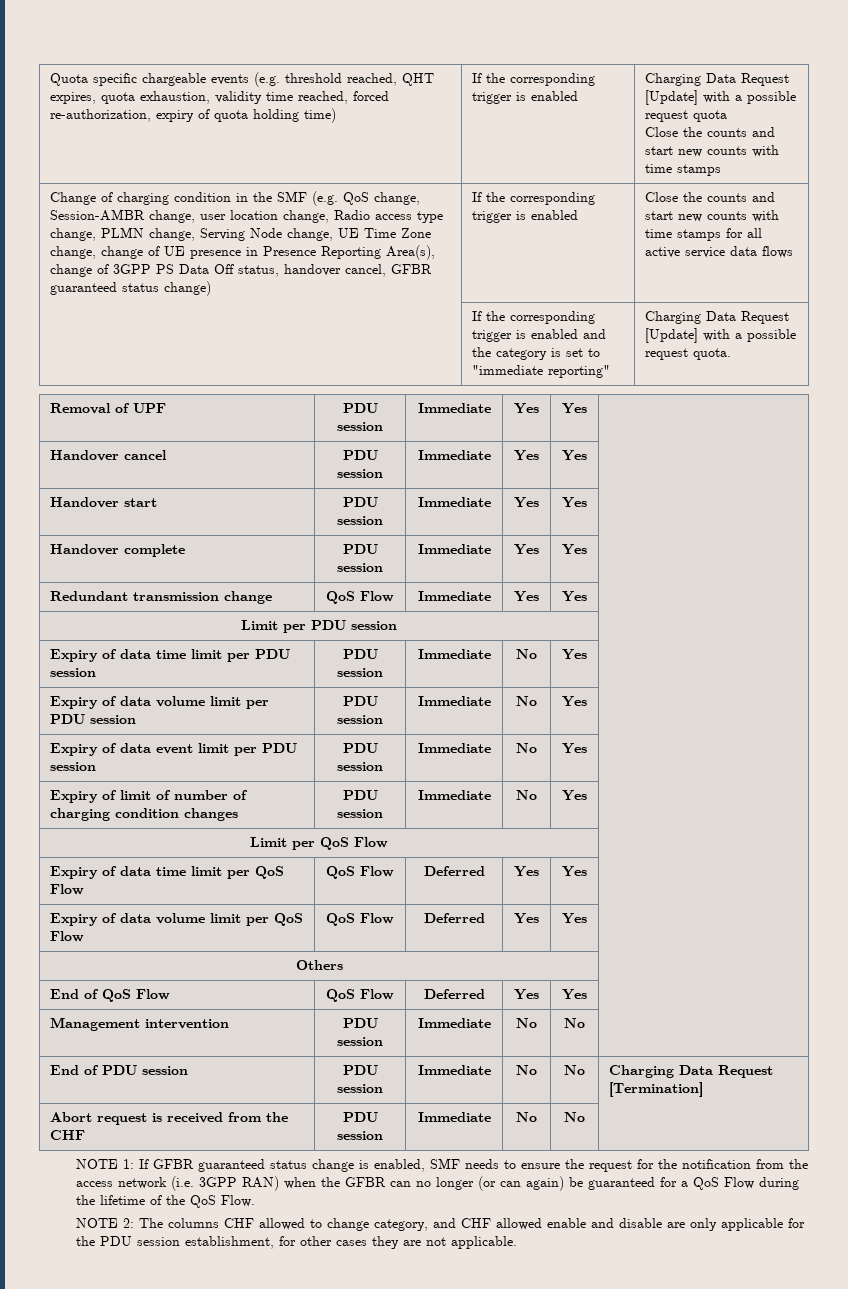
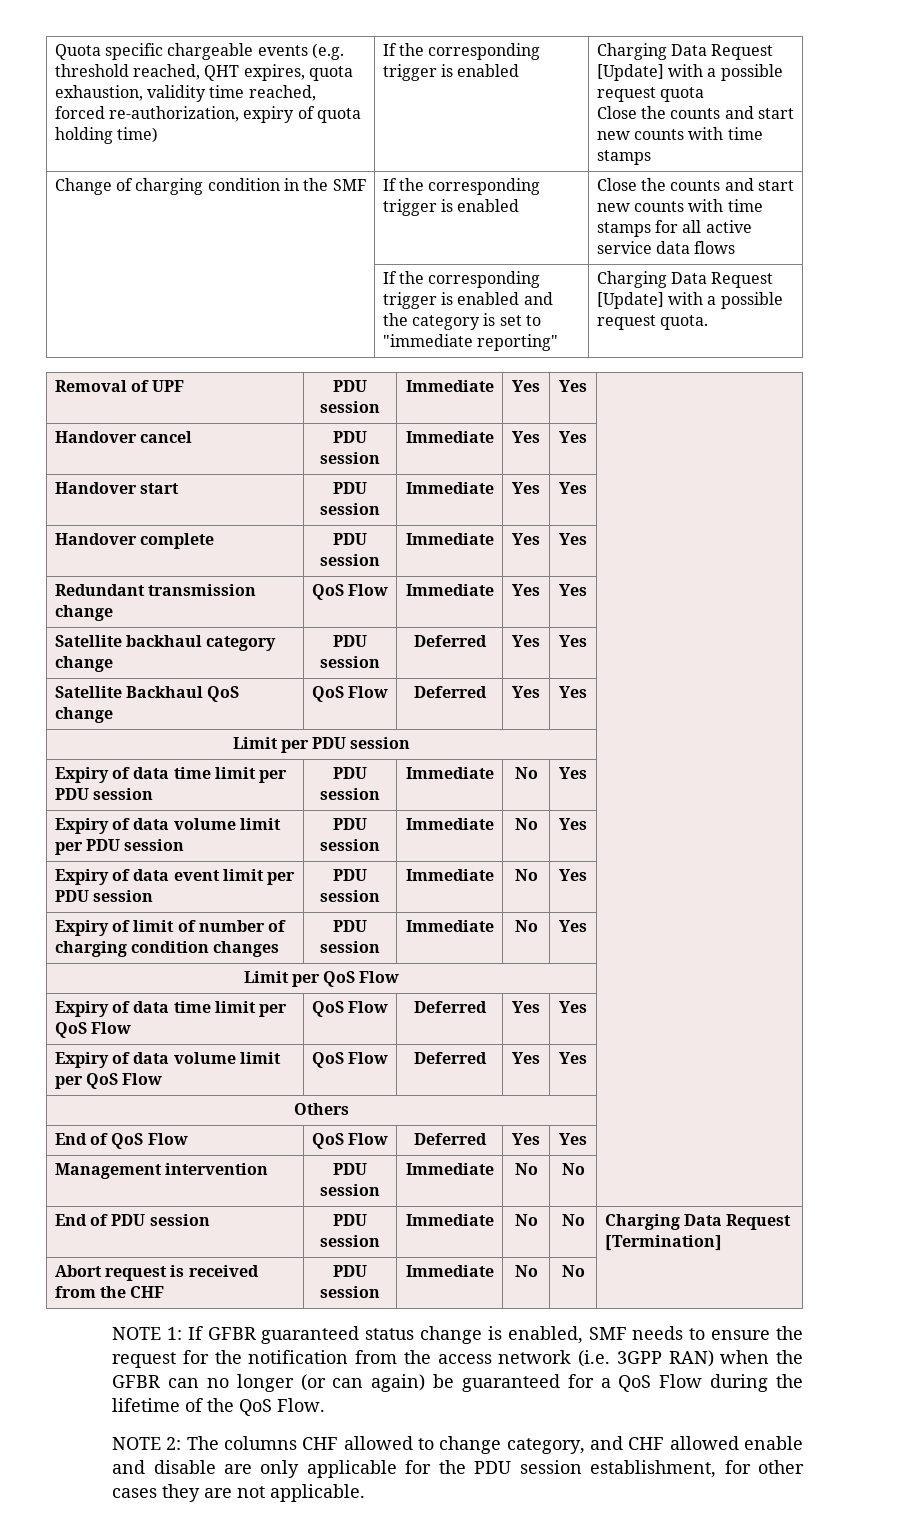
- Change of charging condition in the SMF (e.g. QoS change, Session-AMBR change, user location change, Radio access type change, PLMN change, Serving Node change, UE Time Zone change, change of UE presence in Presence Reporting Area(s), change of 3GPP PS Data Off status, handover cancel, GFBR guaranteed status change)
+ Change of charging condition in the SMF
+ Satellite backhaul category change | PDU session | Deferred | Yes | Yes |
+ Satellite Backhaul QoS change | QoS Flow | Deferred | Yes | Yes |

